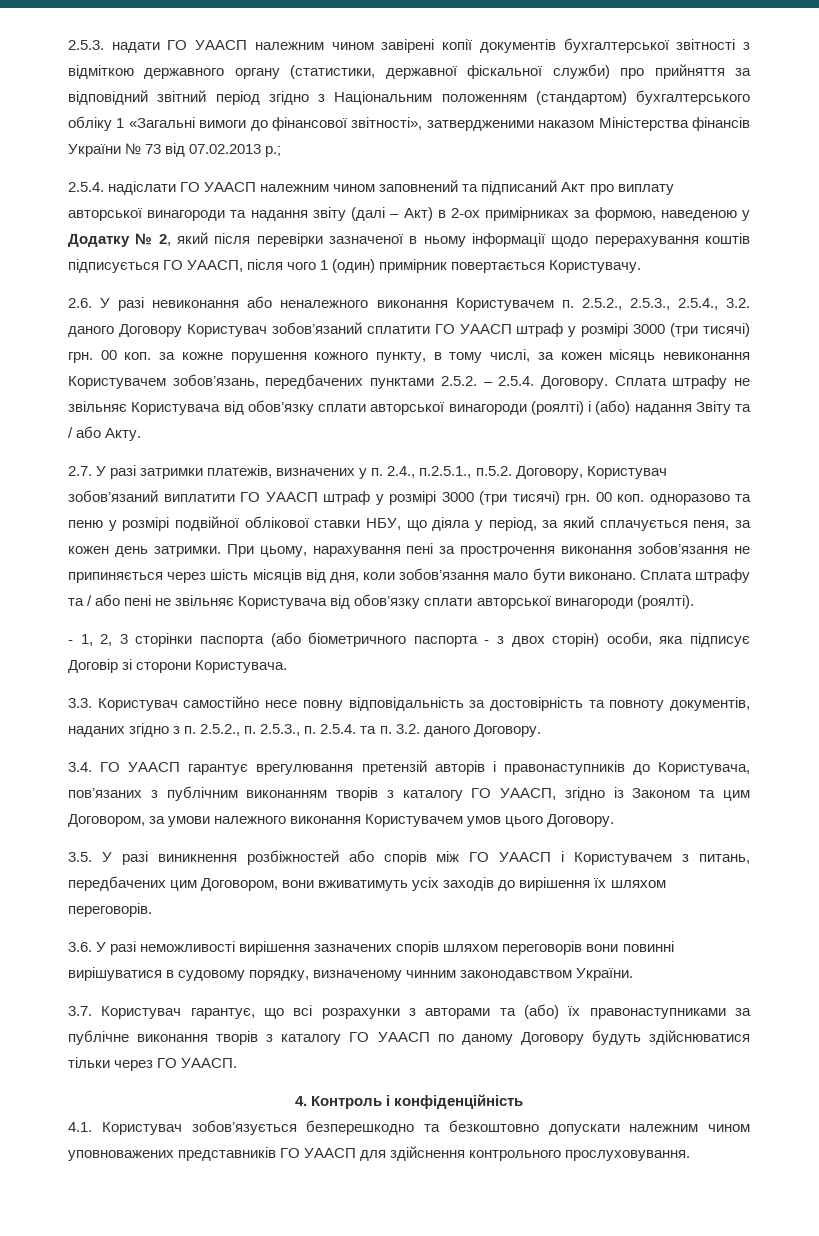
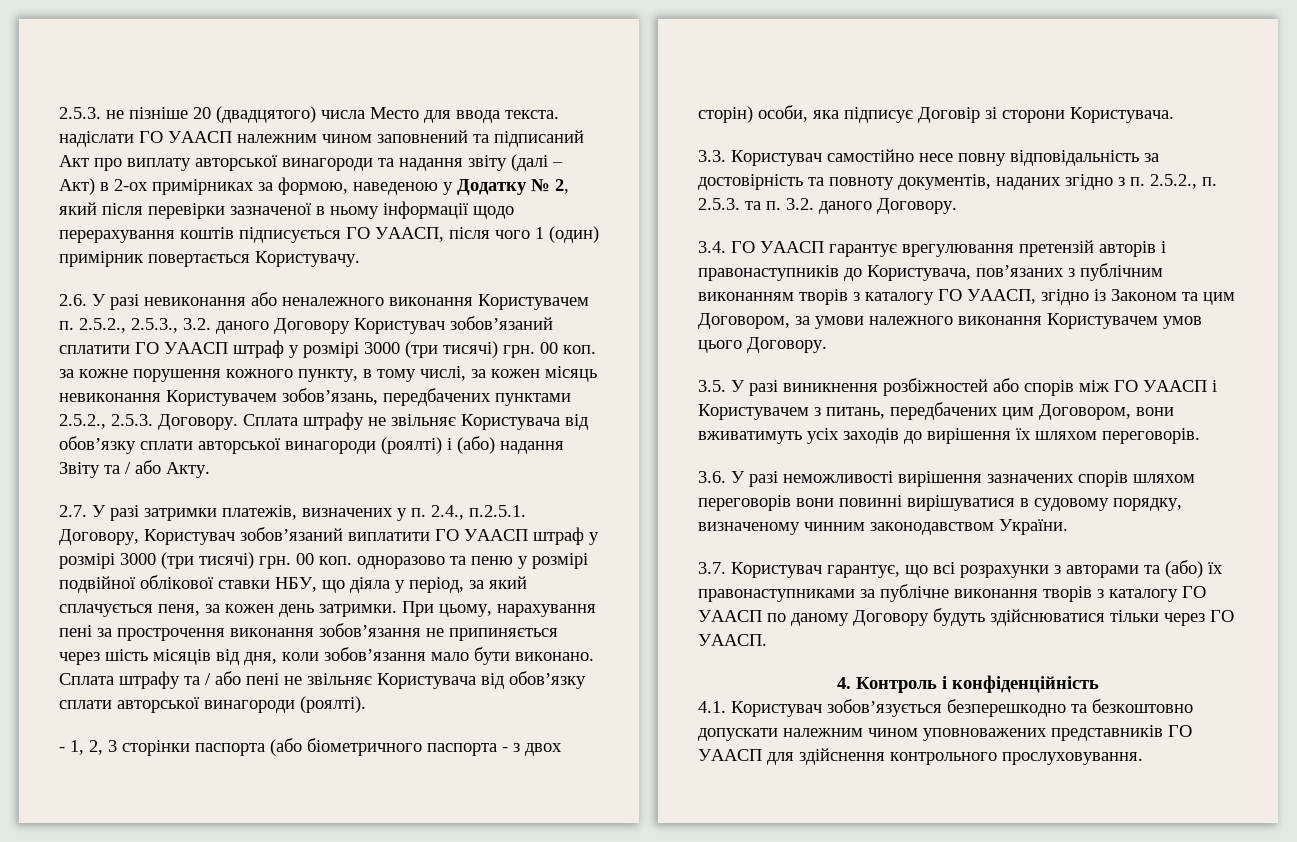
- 2.5.3. надати ГО УААСП належним чином завірені копії документів бухгалтерської звітності з відміткою державного органу (статистики, державної фіскальної служби) про прийняття за відповідний звітний період згідно з Національним положенням (стандартом) бухгалтерського обліку 1 «Загальні вимоги до фінансової звітності», затвердженими наказом Міністерства фінансів України № 73 від 07.02.2013 р.;
- 2.5.4. надіслати ГО УААСП належним чином заповнений та підписаний Акт про виплату авторської винагороди та надання звіту (далі – Акт) в 2-ох примірниках за формою, наведеною у Додатку № 2, який після перевірки зазначеної в ньому інформації щодо перерахування коштів підписується ГО УААСП, після чого 1 (один) примірник повертається Користувачу.
+ 2.5.3. не пізніше 20 (двадцятого) числа Место для ввода текста. надіслати ГО УААСП належним чином заповнений та підписаний Акт про виплату авторської винагороди та надання звіту (далі – Акт) в 2-ох примірниках за формою, наведеною у Додатку № 2, який після перевірки зазначеної в ньому інформації щодо перерахування коштів підписується ГО УААСП, після чого 1 (один) примірник повертається Користувачу.
- 2.6. У разі невиконання або неналежного виконання Користувачем п. 2.5.2., 2.5.3., 2.5.4., 3.2. даного Договору Користувач зобов’язаний сплатити ГО УААСП штраф у розмірі 3000 (три тисячі) грн.
+ 2.6. У разі невиконання або неналежного виконання Користувачем п. 2.5.2., 2.5.3., 3.2. даного Договору Користувач зобов’язаний сплатити ГО УААСП штраф у розмірі 3000 (три тисячі) грн.
- 00 коп. за кожне порушення кожного пункту, в тому числі, за кожен місяць невиконання Користувачем зобов’язань, передбачених пунктами 2.5.2. – 2.5.4. Договору.
+ 00 коп. за кожне порушення кожного пункту, в тому числі, за кожен місяць невиконання Користувачем зобов’язань, передбачених пунктами 2.5.2., 2.5.3. Договору.
- 2.7. У разі затримки платежів, визначених у п. 2.4., п.2.5.1., п.5.2. Договору, Користувач зобов’язаний виплатити ГО УААСП штраф у розмірі 3000 (три тисячі) грн.
+ 2.7. У разі затримки платежів, визначених у п. 2.4., п.2.5.1. Договору, Користувач зобов’язаний виплатити ГО УААСП штраф у розмірі 3000 (три тисячі) грн.
- 3.3. Користувач самостійно несе повну відповідальність за достовірність та повноту документів, наданих згідно з п. 2.5.2., п. 2.5.3., п. 2.5.4. та п. 3.2. даного Договору.
+ 3.3. Користувач самостійно несе повну відповідальність за достовірність та повноту документів, наданих згідно з п. 2.5.2., п. 2.5.3. та п. 3.2. даного Договору.

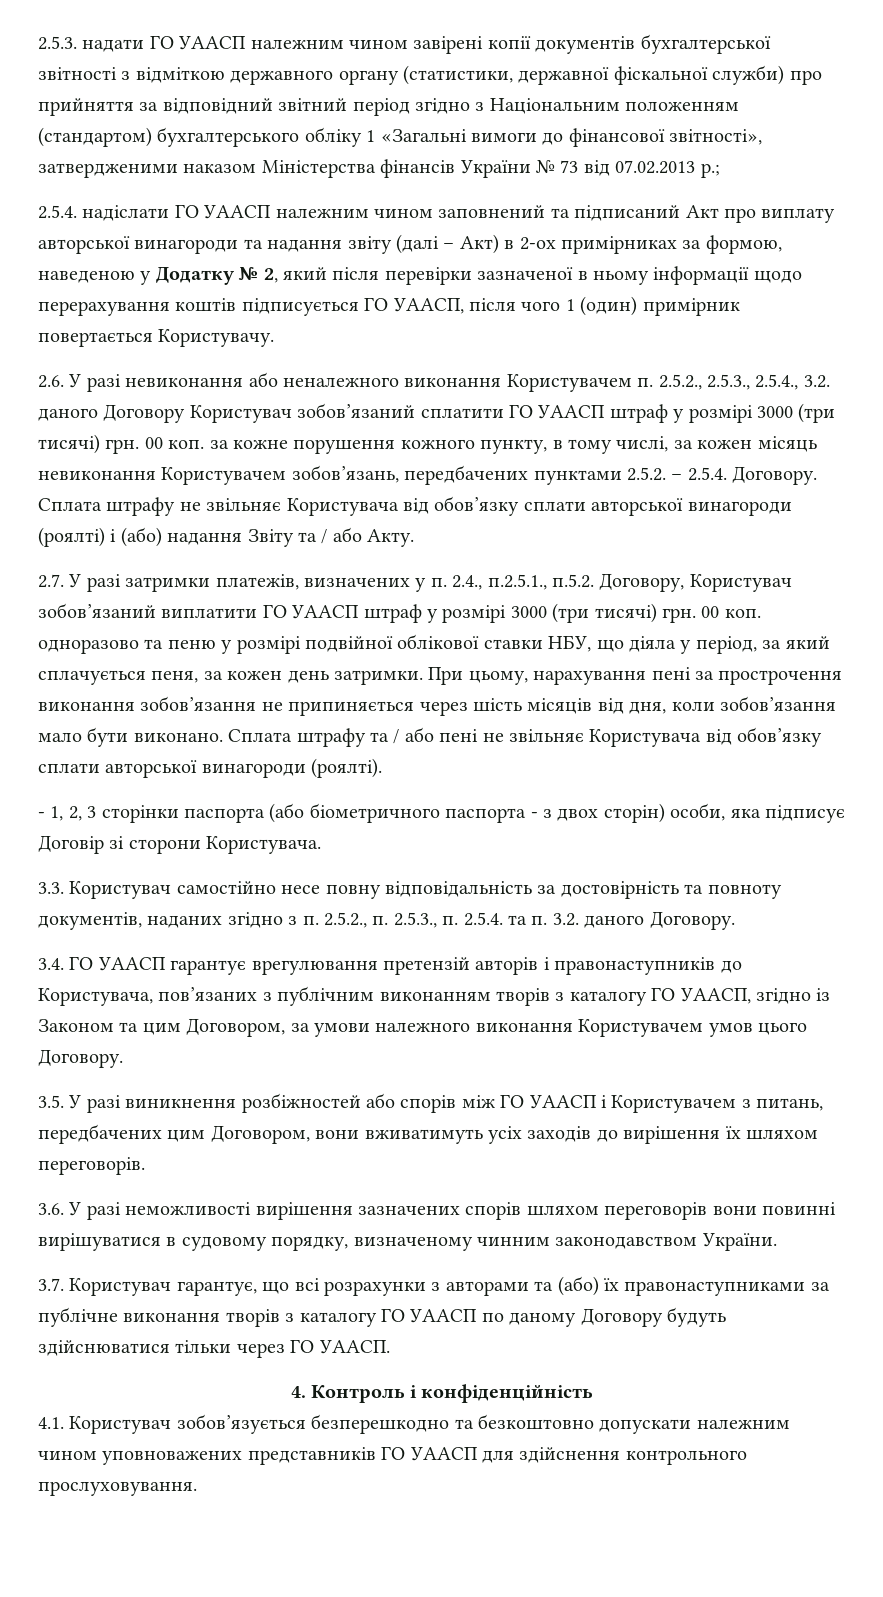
- 2.5.3. не пізніше 20 (двадцятого) числа Место для ввода текста. надіслати ГО УААСП належним чином заповнений та підписаний Акт про виплату авторської винагороди та надання звіту (далі – Акт) в 2-ох примірниках за формою, наведеною у Додатку № 2, який після перевірки зазначеної в ньому інформації щодо перерахування коштів підписується ГО УААСП, після чого 1 (один) примірник повертається Користувачу.
+ 2.5.3. надати ГО УААСП належним чином завірені копії документів бухгалтерської звітності з відміткою державного органу (статистики, державної фіскальної служби) про прийняття за відповідний звітний період згідно з Національним положенням (стандартом) бухгалтерського обліку 1 «Загальні вимоги до фінансової звітності», затвердженими наказом Міністерства фінансів України № 73 від 07.02.2013 р.;
+ 2.5.4. надіслати ГО УААСП належним чином заповнений та підписаний Акт про виплату авторської винагороди та надання звіту (далі – Акт) в 2-ох примірниках за формою, наведеною у Додатку № 2, який після перевірки зазначеної в ньому інформації щодо перерахування коштів підписується ГО УААСП, після чого 1 (один) примірник повертається Користувачу.
- 2.6. У разі невиконання або неналежного виконання Користувачем п. 2.5.2., 2.5.3., 3.2. даного Договору Користувач зобов’язаний сплатити ГО УААСП штраф у розмірі 3000 (три тисячі) грн.
+ 2.6. У разі невиконання або неналежного виконання Користувачем п. 2.5.2., 2.5.3., 2.5.4., 3.2. даного Договору Користувач зобов’язаний сплатити ГО УААСП штраф у розмірі 3000 (три тисячі) грн.
- 00 коп. за кожне порушення кожного пункту, в тому числі, за кожен місяць невиконання Користувачем зобов’язань, передбачених пунктами 2.5.2., 2.5.3. Договору.
+ 00 коп. за кожне порушення кожного пункту, в тому числі, за кожен місяць невиконання Користувачем зобов’язань, передбачених пунктами 2.5.2. – 2.5.4. Договору.
- 2.7. У разі затримки платежів, визначених у п. 2.4., п.2.5.1. Договору, Користувач зобов’язаний виплатити ГО УААСП штраф у розмірі 3000 (три тисячі) грн.
+ 2.7. У разі затримки платежів, визначених у п. 2.4., п.2.5.1., п.5.2. Договору, Користувач зобов’язаний виплатити ГО УААСП штраф у розмірі 3000 (три тисячі) грн.
- 3.3. Користувач самостійно несе повну відповідальність за достовірність та повноту документів, наданих згідно з п. 2.5.2., п. 2.5.3. та п. 3.2. даного Договору.
+ 3.3. Користувач самостійно несе повну відповідальність за достовірність та повноту документів, наданих згідно з п. 2.5.2., п. 2.5.3., п. 2.5.4. та п. 3.2. даного Договору.

